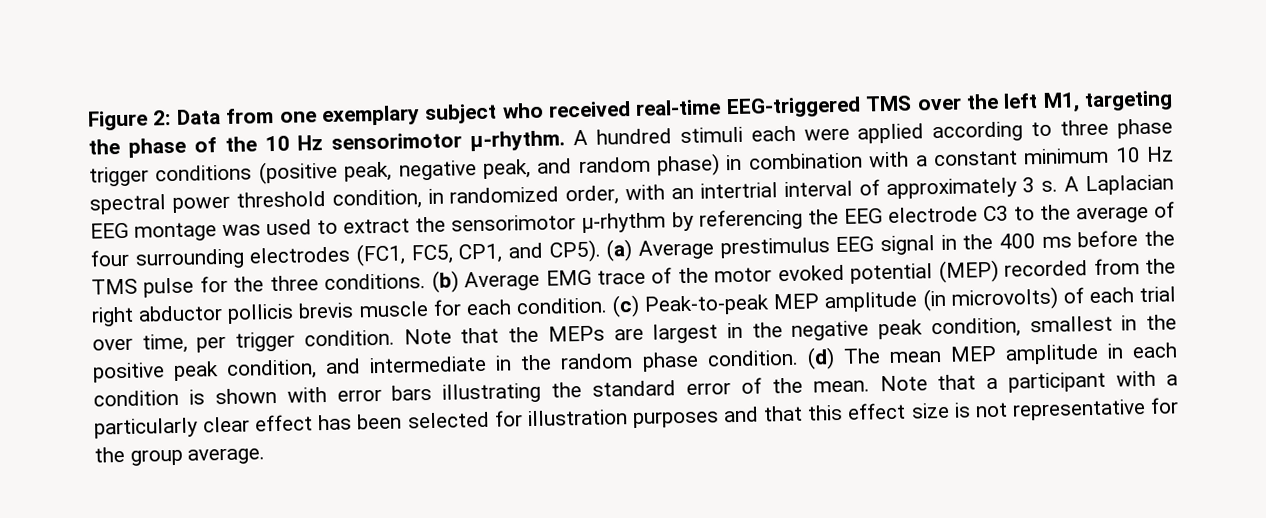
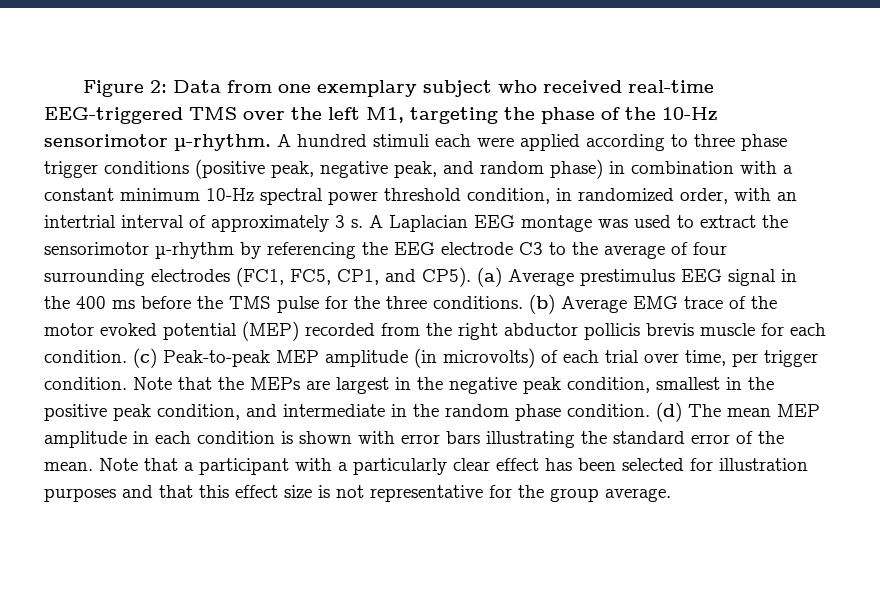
- Figure 2: Data from one exemplary subject who received real-time EEG-triggered TMS over the left M1, targeting the phase of the 10 Hz sensorimotor µ-rhythm.
+ Figure 2: Data from one exemplary subject who received real-time EEG-triggered TMS over the left M1, targeting the phase of the 10-Hz sensorimotor µ-rhythm.
- A hundred stimuli each were applied according to three phase trigger conditions (positive peak, negative peak, and random phase) in combination with a constant minimum 10 Hz spectral power threshold condition, in randomized order, with an intertrial interval of approximately 3 s.
+ A hundred stimuli each were applied according to three phase trigger conditions (positive peak, negative peak, and random phase) in combination with a constant minimum 10-Hz spectral power threshold condition, in randomized order, with an intertrial interval of approximately 3 s.

